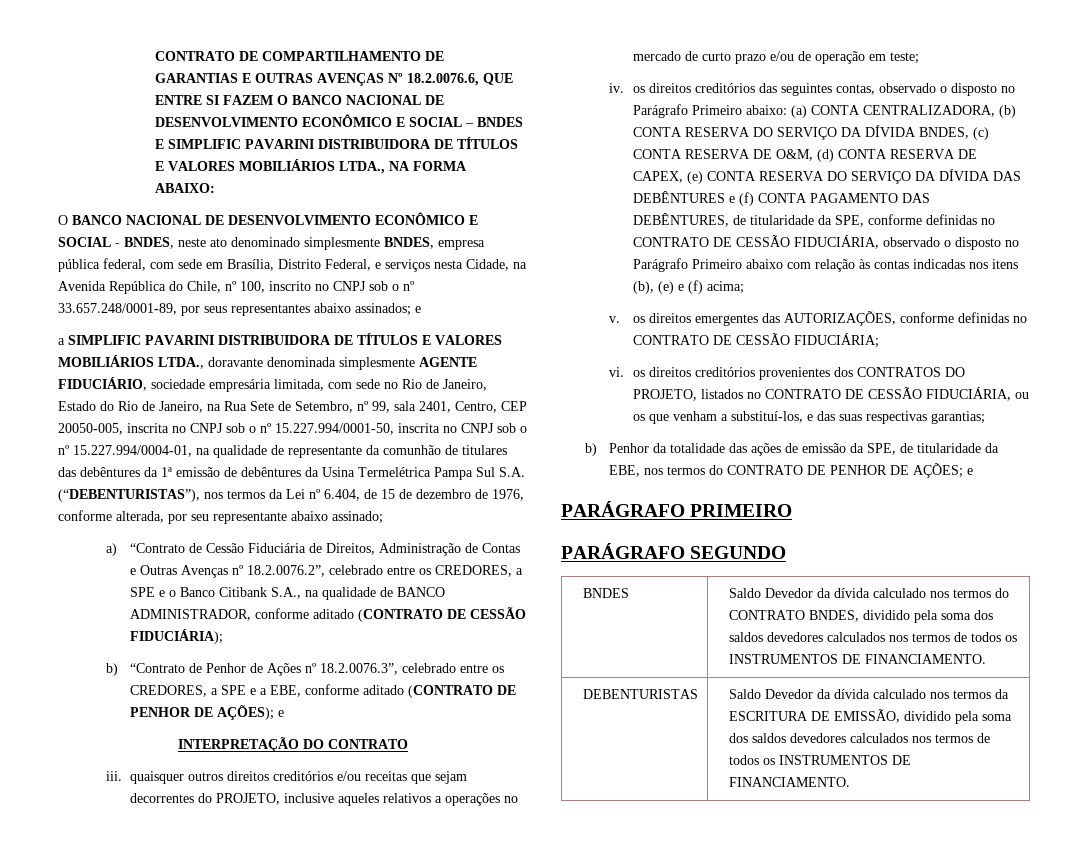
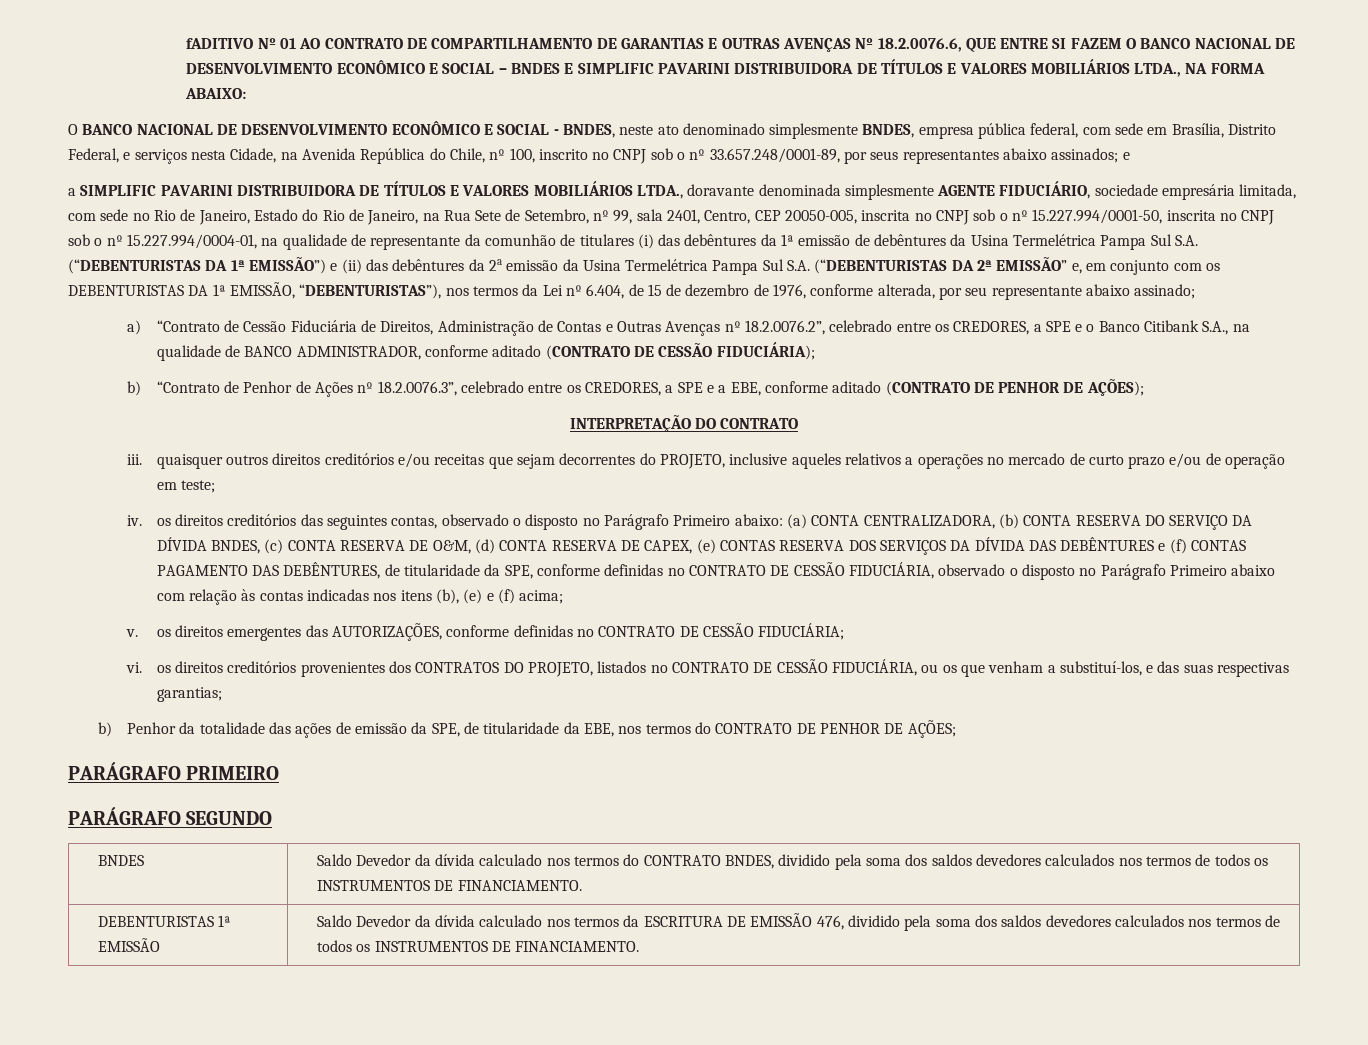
- CONTRATO DE COMPARTILHAMENTO DE GARANTIAS E OUTRAS AVENÇAS Nº 18.2.0076.6, QUE ENTRE SI FAZEM O BANCO NACIONAL DE DESENVOLVIMENTO ECONÔMICO E SOCIAL – BNDES E SIMPLIFIC PAVARINI DISTRIBUIDORA DE TÍTULOS E VALORES MOBILIÁRIOS LTDA., NA FORMA ABAIXO:
+ fADITIVO Nº 01 AO CONTRATO DE COMPARTILHAMENTO DE GARANTIAS E OUTRAS AVENÇAS Nº 18.2.0076.6, QUE ENTRE SI FAZEM O BANCO NACIONAL DE DESENVOLVIMENTO ECONÔMICO E SOCIAL – BNDES E SIMPLIFIC PAVARINI DISTRIBUIDORA DE TÍTULOS E VALORES MOBILIÁRIOS LTDA., NA FORMA ABAIXO:
- a SIMPLIFIC PAVARINI DISTRIBUIDORA DE TÍTULOS E VALORES MOBILIÁRIOS LTDA., doravante denominada simplesmente AGENTE FIDUCIÁRIO, sociedade empresária limitada, com sede no Rio de Janeiro, Estado do Rio de Janeiro, na Rua Sete de Setembro, nº 99, sala 2401, Centro, CEP 20050-005, inscrita no CNPJ sob o nº 15.227.994/0001-50, inscrita no CNPJ sob o nº 15.227.994/0004-01, na qualidade de representante da comunhão de titulares das debêntures da 1ª emissão de debêntures da Usina Termelétrica Pampa Sul S.A. (“DEBENTURISTAS”), nos termos da Lei nº 6.404, de 15 de dezembro de 1976, conforme alterada, por seu representante abaixo assinado;
+ a SIMPLIFIC PAVARINI DISTRIBUIDORA DE TÍTULOS E VALORES MOBILIÁRIOS LTDA., doravante denominada simplesmente AGENTE FIDUCIÁRIO, sociedade empresária limitada, com sede no Rio de Janeiro, Estado do Rio de Janeiro, na Rua Sete de Setembro, nº 99, sala 2401, Centro, CEP 20050-005, inscrita no CNPJ sob o nº 15.227.994/0001-50, inscrita no CNPJ sob o nº 15.227.994/0004-01, na qualidade de representante da comunhão de titulares (i) das debêntures da 1ª emissão de debêntures da Usina Termelétrica Pampa Sul S.A. (“DEBENTURISTAS DA 1ª EMISSÃO”) e (ii) das debêntures da 2a emissão da Usina Termelétrica Pampa Sul S.A. (“DEBENTURISTAS DA 2ª EMISSÃO” e, em conjunto com os DEBENTURISTAS DA 1ª EMISSÃO, “DEBENTURISTAS”), nos termos da Lei nº 6.404, de 15 de dezembro de 1976, conforme alterada, por seu representante abaixo assinado;
- b) “Contrato de Penhor de Ações nº 18.2.0076.3”, celebrado entre os CREDORES, a SPE e a EBE, conforme aditado (CONTRATO DE PENHOR DE AÇÕES); e
+ b) “Contrato de Penhor de Ações nº 18.2.0076.3”, celebrado entre os CREDORES, a SPE e a EBE, conforme aditado (CONTRATO DE PENHOR DE AÇÕES);
- (a) CONTA CENTRALIZADORA, (b) CONTA RESERVA DO SERVIÇO DA DÍVIDA BNDES, (c) CONTA RESERVA DE O&M, (d) CONTA RESERVA DE CAPEX, (e) CONTA RESERVA DO SERVIÇO DA DÍVIDA DAS DEBÊNTURES e (f) CONTA PAGAMENTO DAS DEBÊNTURES, de titularidade da SPE, conforme definidas no CONTRATO DE CESSÃO FIDUCIÁRIA, observado o disposto no Parágrafo Primeiro abaixo com relação às contas indicadas nos itens (b), (e) e (f) acima;
+ (a) CONTA CENTRALIZADORA, (b) CONTA RESERVA DO SERVIÇO DA DÍVIDA BNDES, (c) CONTA RESERVA DE O&M, (d) CONTA RESERVA DE CAPEX, (e) CONTAS RESERVA DOS SERVIÇOS DA DÍVIDA DAS DEBÊNTURES e (f) CONTAS PAGAMENTO DAS DEBÊNTURES, de titularidade da SPE, conforme definidas no CONTRATO DE CESSÃO FIDUCIÁRIA, observado o disposto no Parágrafo Primeiro abaixo com relação às contas indicadas nos itens (b), (e) e (f) acima;
- b) Penhor da totalidade das ações de emissão da SPE, de titularidade da EBE, nos termos do CONTRATO DE PENHOR DE AÇÕES; e
+ b) Penhor da totalidade das ações de emissão da SPE, de titularidade da EBE, nos termos do CONTRATO DE PENHOR DE AÇÕES;
- DEBENTURISTAS | Saldo Devedor da dívida calculado nos termos da ESCRITURA DE EMISSÃO, dividido pela soma dos saldos devedores calculados nos termos de todos os INSTRUMENTOS DE FINANCIAMENTO.
+ DEBENTURISTAS 1ª EMISSÃO | Saldo Devedor da dívida calculado nos termos da ESCRITURA DE EMISSÃO 476, dividido pela soma dos saldos devedores calculados nos termos de todos os INSTRUMENTOS DE FINANCIAMENTO.

